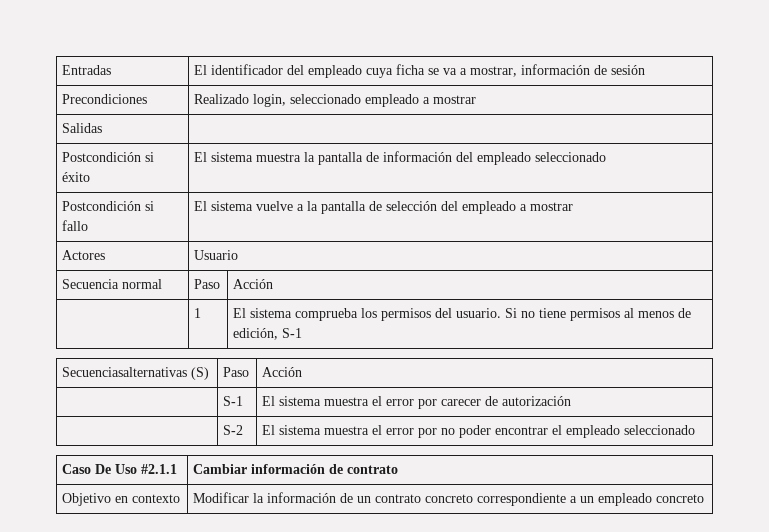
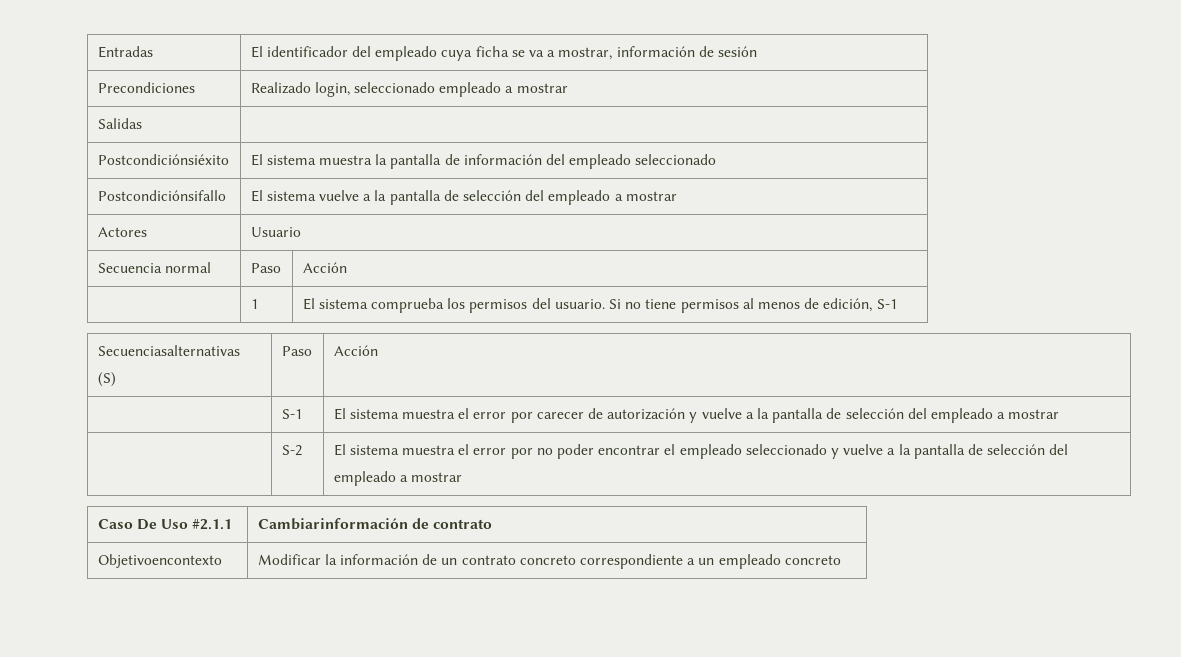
- Postcondición si éxito | El sistema muestra la pantalla de información del empleado seleccionado
+ Postcondiciónsiéxito | El sistema muestra la pantalla de información del empleado seleccionado
- Postcondición si fallo | El sistema vuelve a la pantalla de selección del empleado a mostrar
+ Postcondiciónsifallo | El sistema vuelve a la pantalla de selección del empleado a mostrar
- | S-1 | El sistema muestra el error por carecer de autorización
+ | S-1 | El sistema muestra el error por carecer de autorización y vuelve a la pantalla de selección del empleado a mostrar
- | S-2 | El sistema muestra el error por no poder encontrar el empleado seleccionado
+ | S-2 | El sistema muestra el error por no poder encontrar el empleado seleccionado y vuelve a la pantalla de selección del empleado a mostrar
- Caso De Uso #2.1.1 | Cambiar información de contrato
+ Caso De Uso #2.1.1 | Cambiarinformación de contrato
- Objetivo en contexto | Modificar la información de un contrato concreto correspondiente a un empleado concreto
+ Objetivoencontexto | Modificar la información de un contrato concreto correspondiente a un empleado concreto

